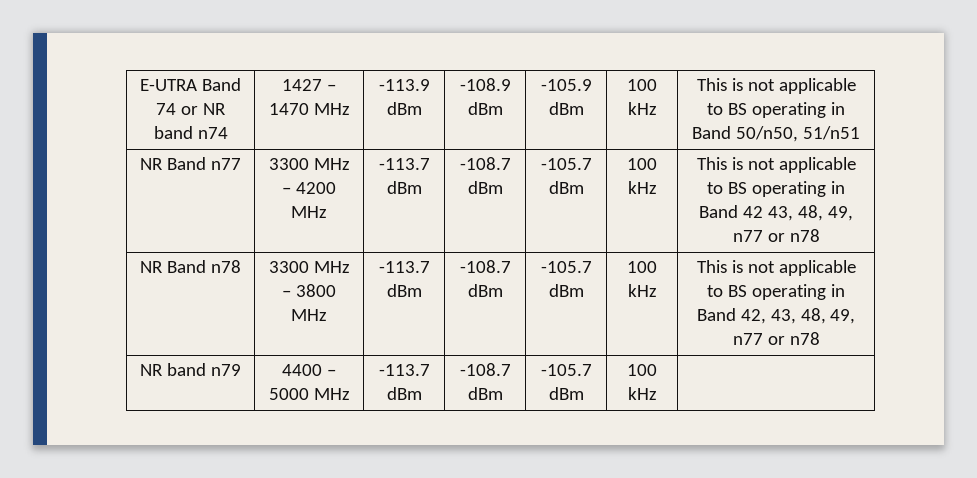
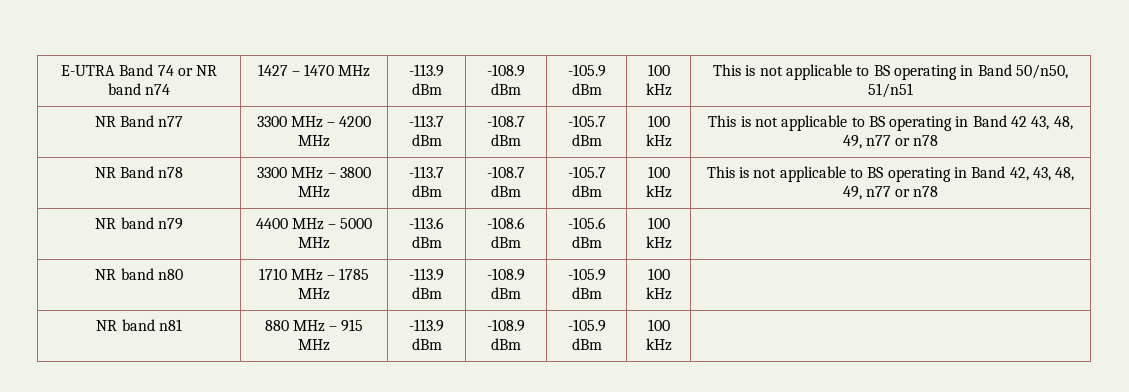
- NR band n79 | 4400 – 5000 MHz | -113.7 dBm | -108.7 dBm | -105.7 dBm | 100 kHz |
+ NR band n79 | 4400 MHz – 5000 MHz | -113.6 dBm | -108.6 dBm | -105.6 dBm | 100 kHz |
+ NR band n80 | 1710 MHz – 1785 MHz | -113.9 dBm | -108.9 dBm | -105.9 dBm | 100 kHz |
+ NR band n81 | 880 MHz – 915 MHz | -113.9 dBm | -108.9 dBm | -105.9 dBm | 100 kHz |

